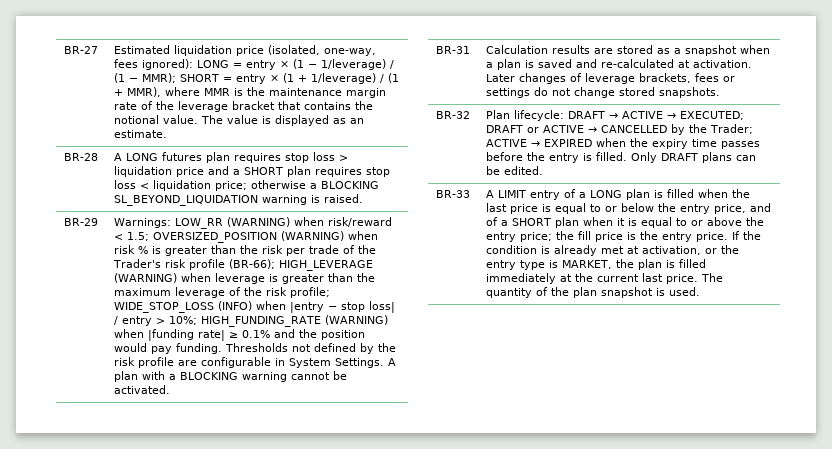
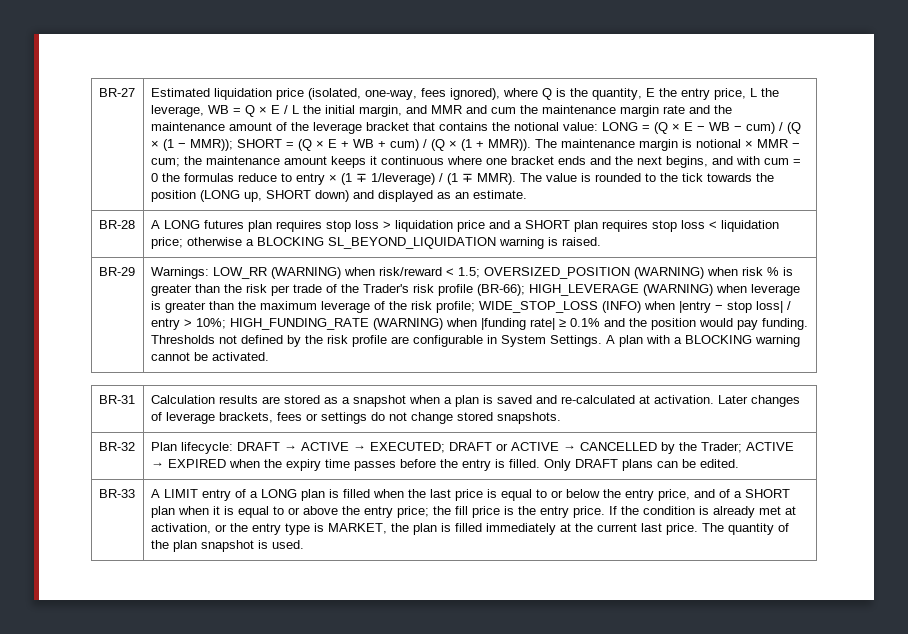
- Estimated liquidation price (isolated, one-way, fees ignored): LONG = entry × (1 − 1/leverage) / (1 − MMR); SHORT = entry × (1 + 1/leverage) / (1 + MMR), where MMR is the maintenance margin rate of the leverage bracket that contains the notional value. The value is displayed as an estimate.
+ Estimated liquidation price (isolated, one-way, fees ignored), where Q is the quantity, E the entry price, L the leverage, WB = Q × E / L the initial margin, and MMR and cum the maintenance margin rate and the maintenance amount of the leverage bracket that contains the notional value: LONG = (Q × E − WB − cum) / (Q × (1 − MMR)); SHORT = (Q × E + WB + cum) / (Q × (1 + MMR)). The maintenance margin is notional × MMR − cum; the maintenance amount keeps it continuous where one bracket ends and the next begins, and with cum = 0 the formulas reduce to entry × (1 ∓ 1/leverage) / (1 ∓ MMR). The value is rounded to the tick towards the position (LONG up, SHORT down) and displayed as an estimate.

